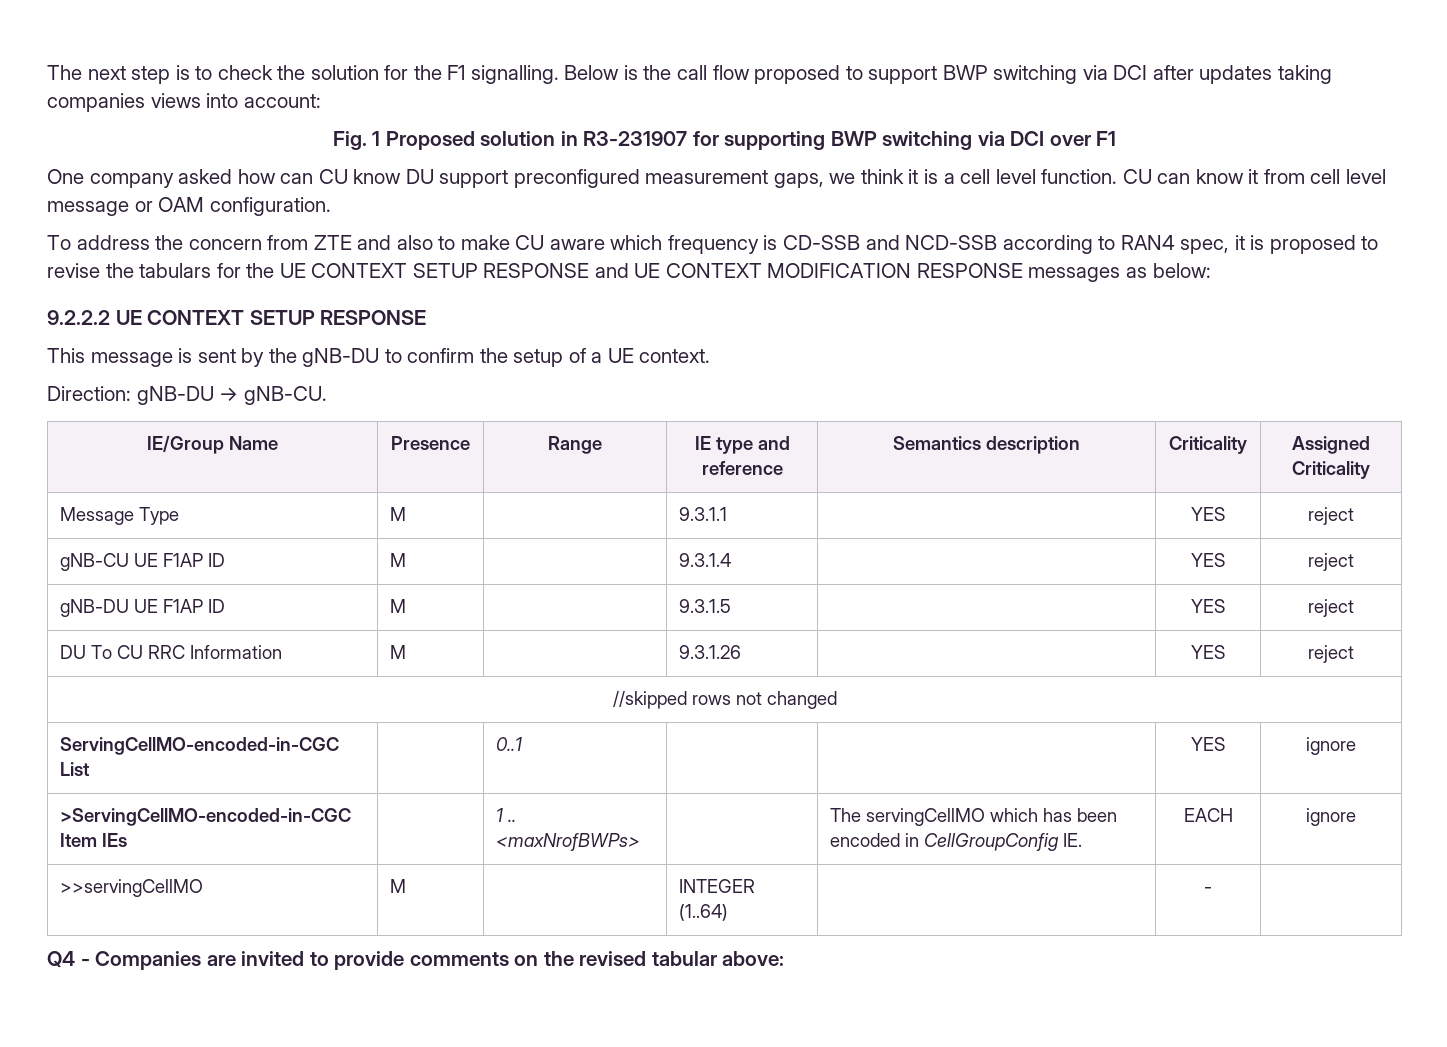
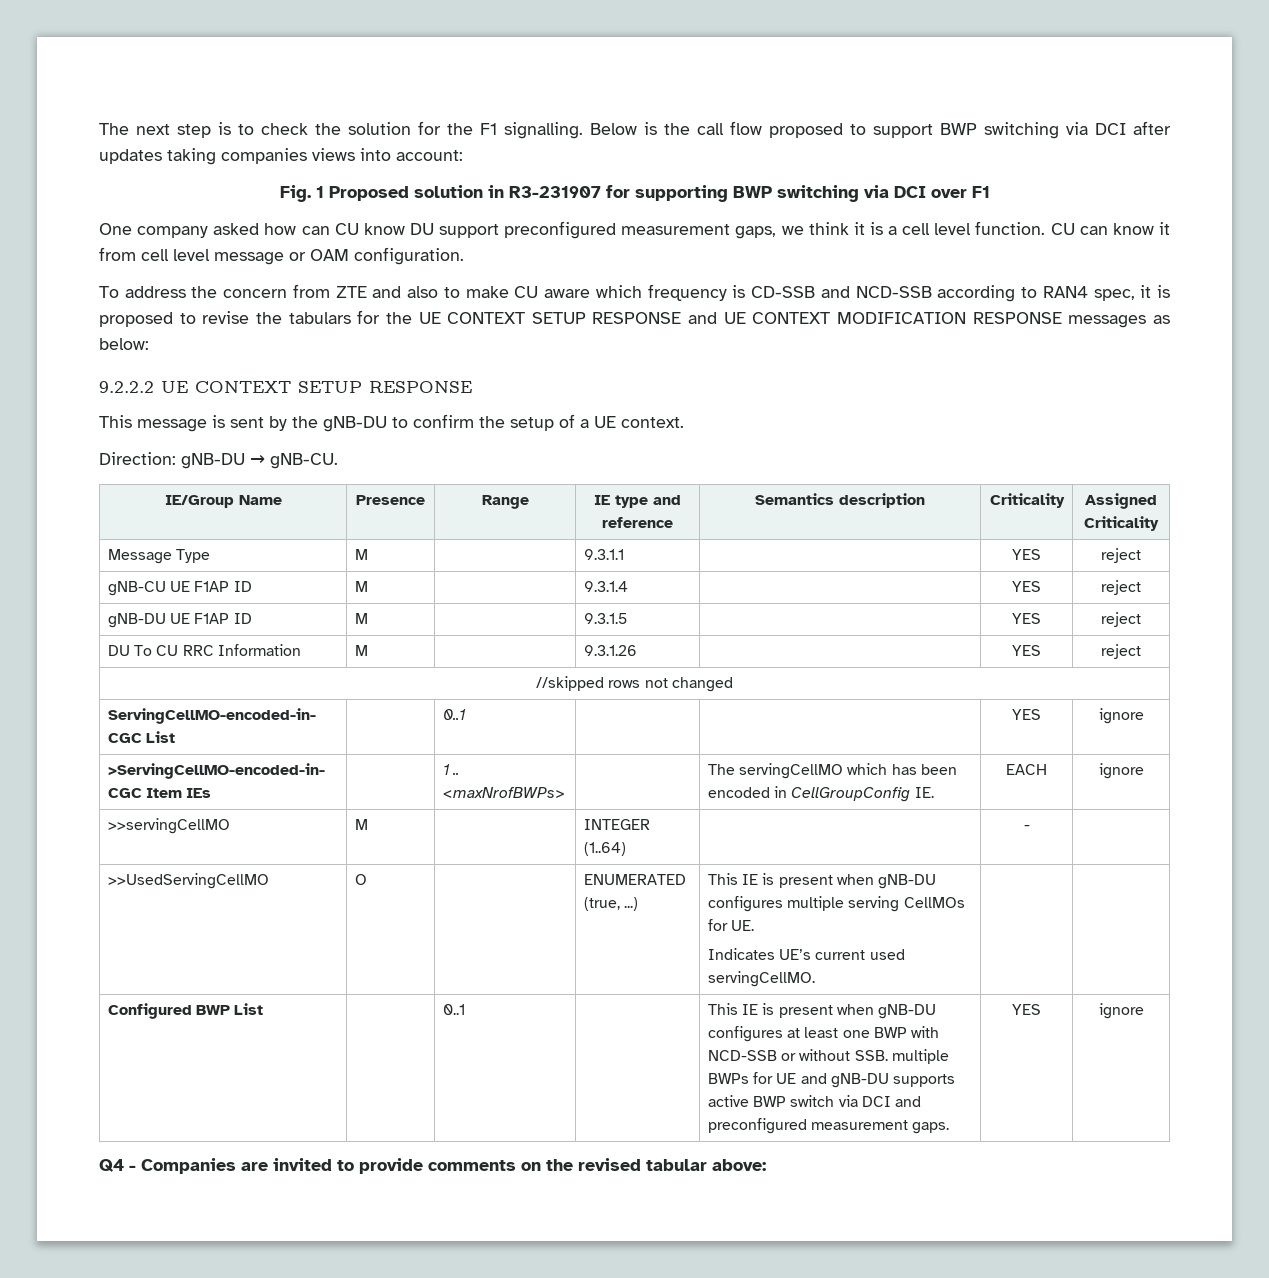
+ >>UsedServingCellMO | O | | ENUMERATED (true, ...) | This IE is present when gNB-DU configures multiple serving CellMOs for UE.
+ Indicates UE’s current used servingCellMO. | |
+ Configured BWP List | | 0..1 | | This IE is present when gNB-DU configures at least one BWP with NCD-SSB or without SSB. multiple BWPs for UE and gNB-DU supports active BWP switch via DCI and preconfigured measurement gaps. | YES | ignore

